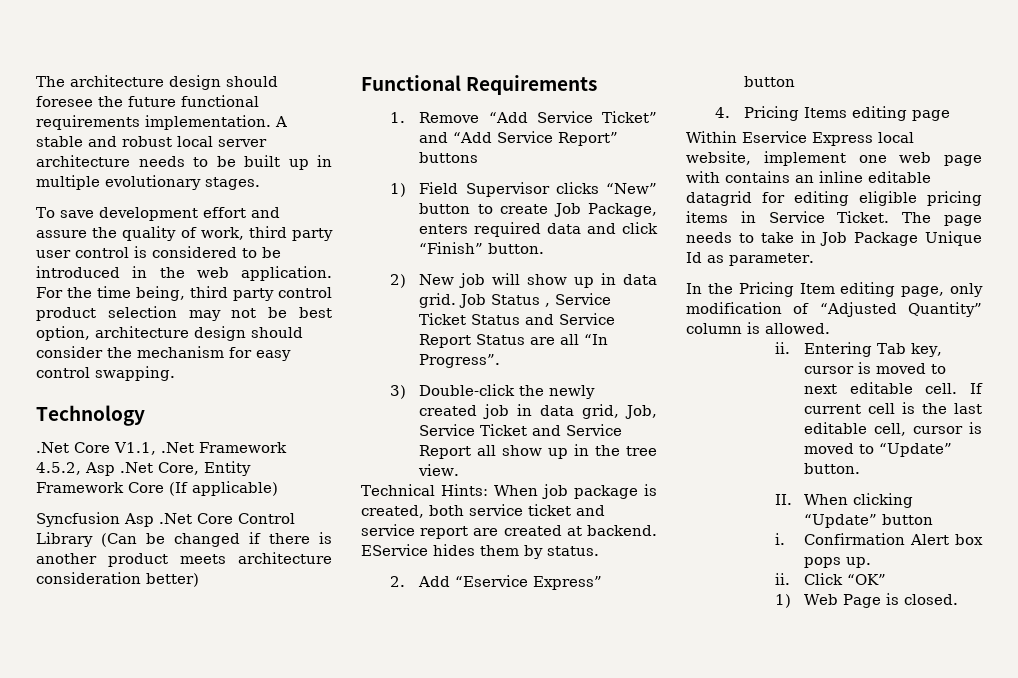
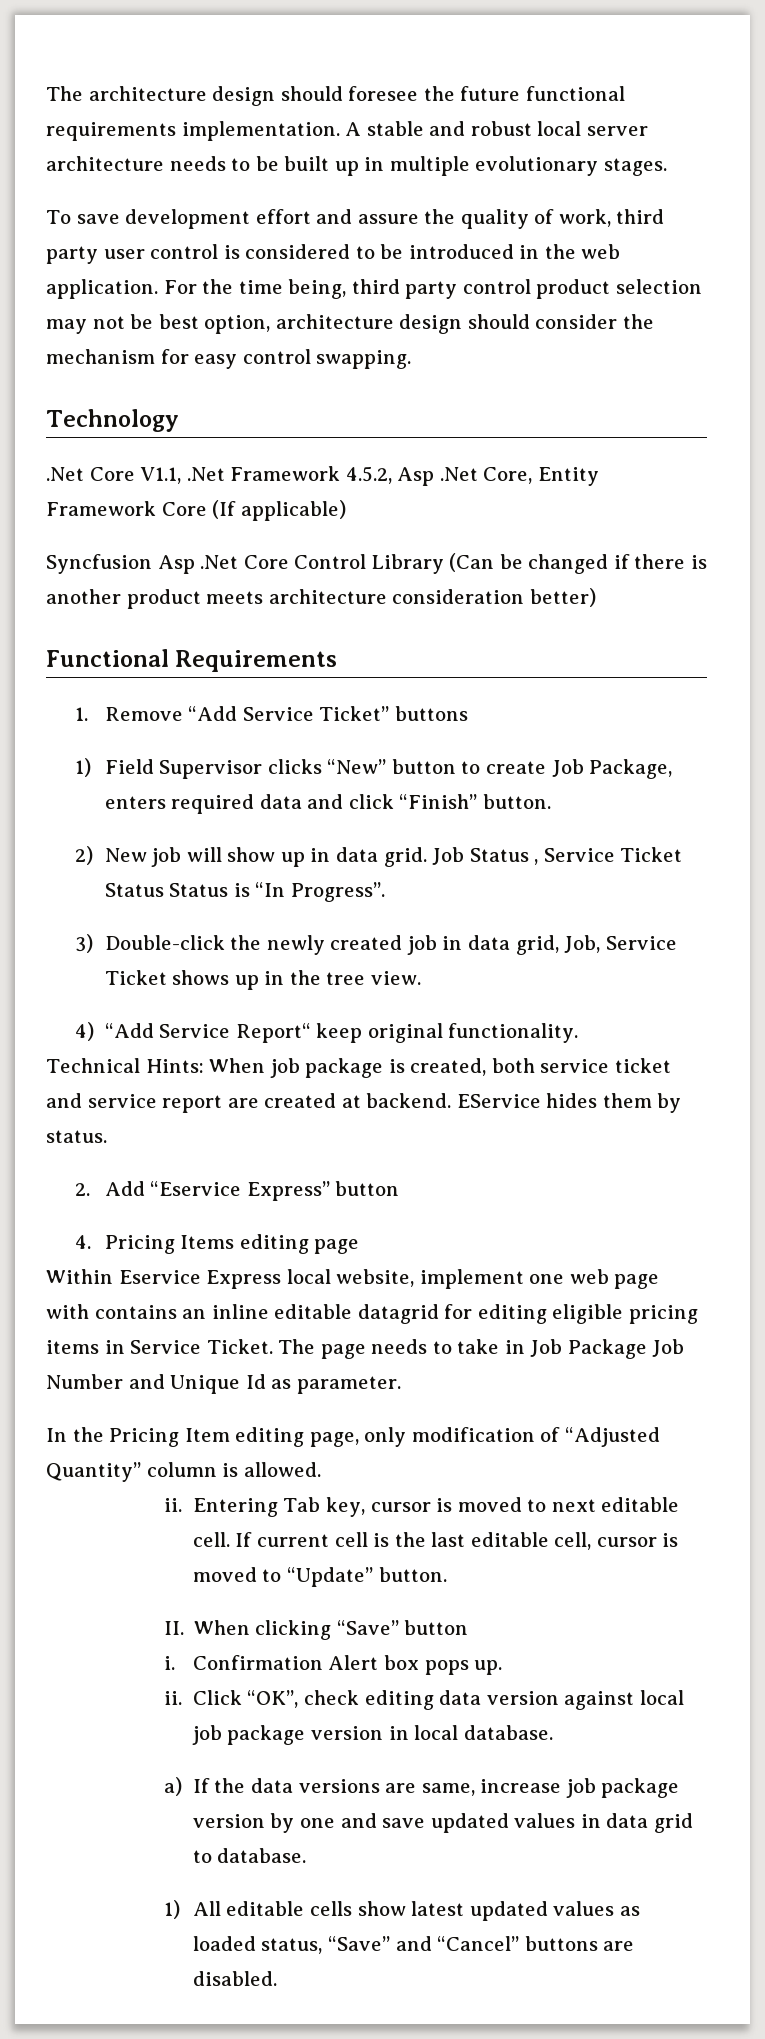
- 1. Remove “Add Service Ticket” and “Add Service Report” buttons
+ 1. Remove “Add Service Ticket” buttons
- Job Status , Service Ticket Status and Service Report Status are all “In Progress”.
+ Job Status , Service Ticket Status Status is “In Progress”.
- 3) Double-click the newly created job in data grid, Job, Service Ticket and Service Report all show up in the tree view.
+ 3) Double-click the newly created job in data grid, Job, Service Ticket shows up in the tree view.
+ 4) “Add Service Report“ keep original functionality.
- The page needs to take in Job Package Unique Id as parameter.
+ The page needs to take in Job Package Job Number and Unique Id as parameter.
- II. When clicking “Update” button
+ II. When clicking “Save” button
- Click “OK”
- 1) Web Page is closed.
+ Click “OK”, check editing data version against local job package version in local database.
+ a) If the data versions are same, increase job package version by one and save updated values in data grid to database.
+ 1) All editable cells show latest updated values as loaded status, “Save” and “Cancel” buttons are disabled.

